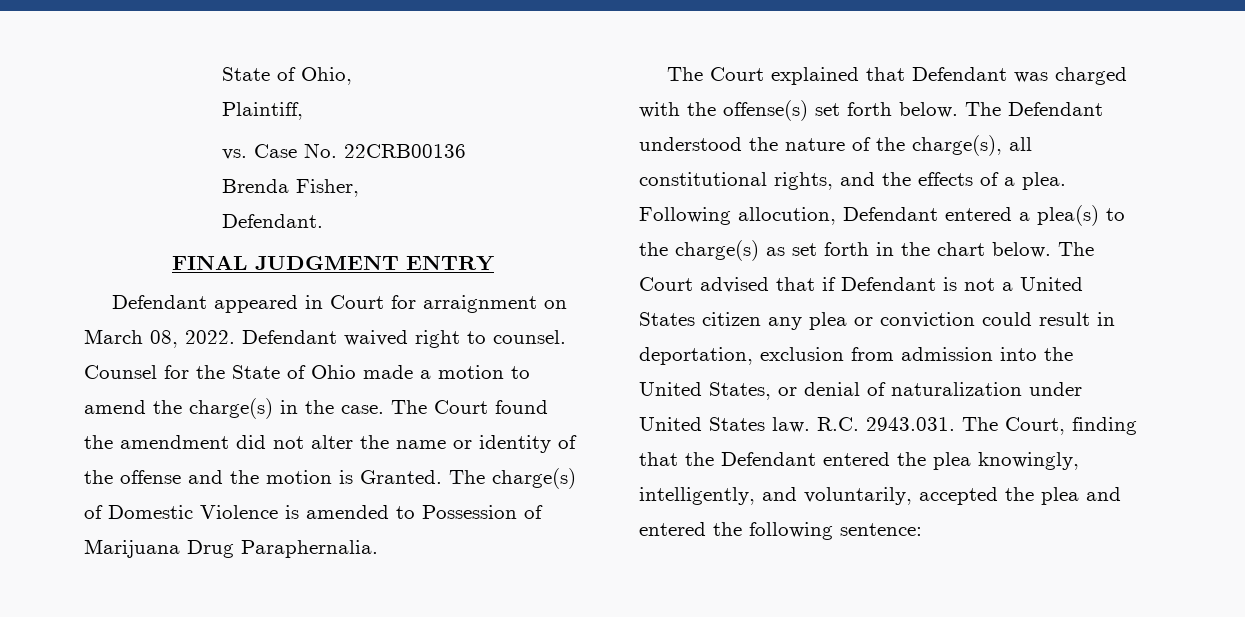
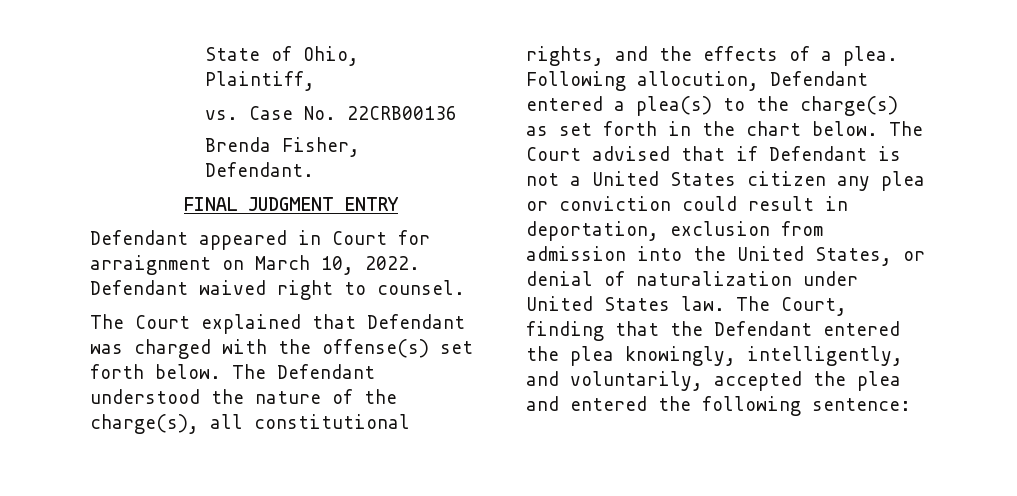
- Defendant appeared in Court for arraignment on March 08, 2022.
+ Defendant appeared in Court for arraignment on March 10, 2022.
- Counsel for the State of Ohio made a motion to amend the charge(s) in the case. The Court found the amendment did not alter the name or identity of the offense and the motion is Granted. The charge(s) of Domestic Violence is amended to Possession of Marijuana Drug Paraphernalia.
- R.C. 2943.031. The Court, finding that the Defendant entered the plea knowingly, intelligently, and voluntarily, accepted the plea and entered the following sentence:
+ The Court, finding that the Defendant entered the plea knowingly, intelligently, and voluntarily, accepted the plea and entered the following sentence:

